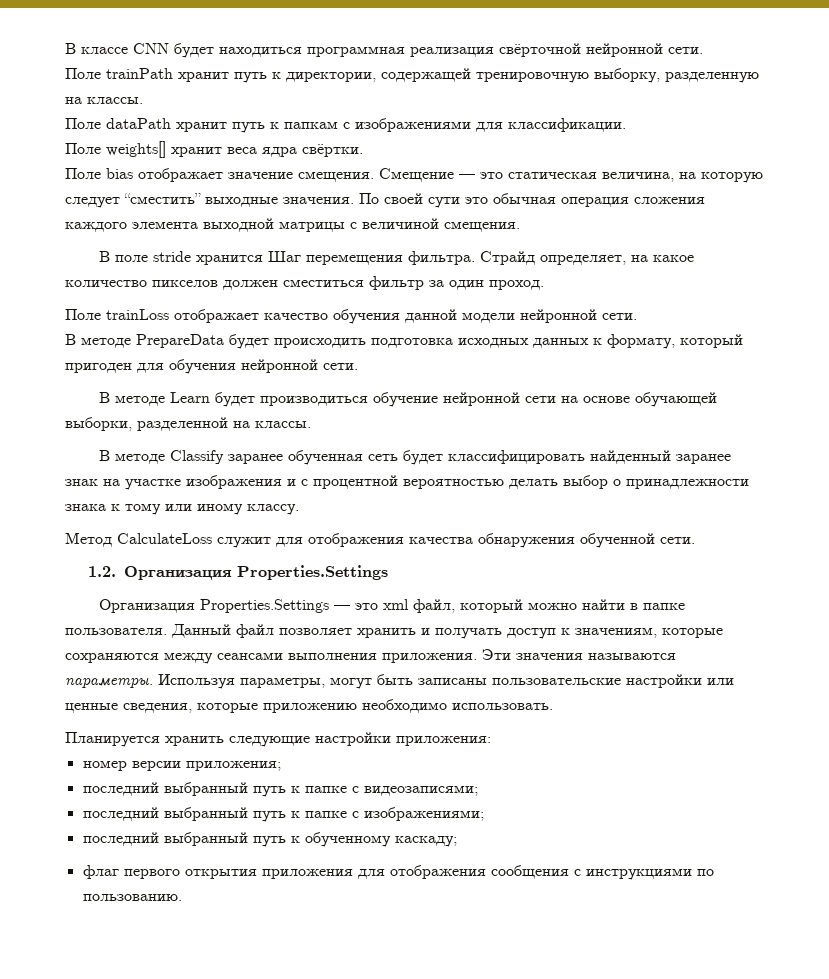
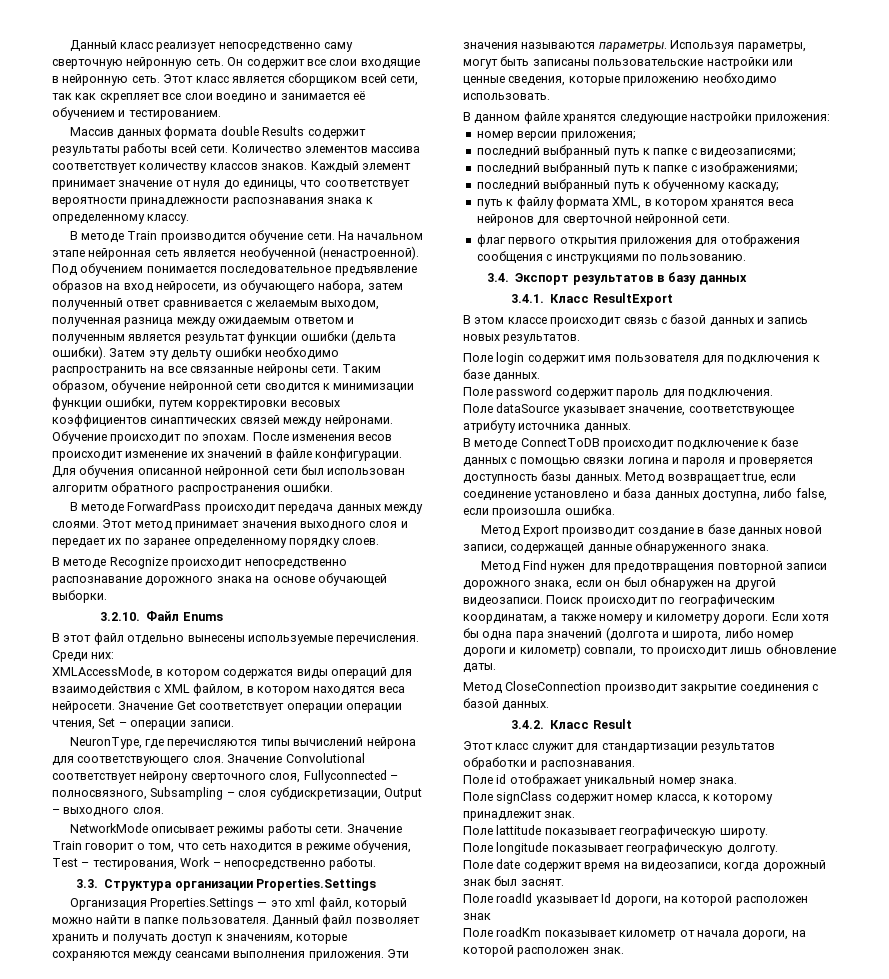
- В классе CNN будет находиться программная реализация свёрточной нейронной сети.
- Поле trainPath хранит путь к директории, содержащей тренировочную выборку, разделенную на классы.
- Поле dataPath хранит путь к папкам с изображениями для классификации.
- Поле weights[] хранит веса ядра свёртки.
- Поле bias отображает значение смещения. Смещение — это статическая величина, на которую следует “сместить” выходные значения. По своей сути это обычная операция сложения каждого элемента выходной матрицы с величиной смещения.
- В поле stride хранится Шаг перемещения фильтра. Страйд определяет, на какое количество пикселов должен сместиться фильтр за один проход.
- Поле trainLoss отображает качество обучения данной модели нейронной сети.
- В методе PrepareData будет происходить подготовка исходных данных к формату, который пригоден для обучения нейронной сети.
- В методе Learn будет производиться обучение нейронной сети на основе обучающей выборки, разделенной на классы.
- В методе Classify заранее обученная сеть будет классифицировать найденный заранее знак на участке изображения и с процентной вероятностью делать выбор о принадлежности знака к тому или иному классу.
- Метод CalculateLoss служит для отображения качества обнаружения обученной сети.
- 1.2. Организация Properties.Settings
+ Данный класс реализует непосредственно саму сверточную нейронную сеть. Он содержит все слои входящие в нейронную сеть. Этот класс является сборщиком всей сети, так как скрепляет все слои воедино и занимается её обучением и тестированием.
+ Массив данных формата double Results содержит результаты работы всей сети. Количество элементов массива соответствует количеству классов знаков. Каждый элемент принимает значение от нуля до единицы, что соответствует вероятности принадлежности распознавания знака к определенному классу.
+ В методе Train производится обучение сети. На начальном этапе нейронная сеть является необученной (ненастроенной). Под обучением понимается последовательное предъявление образов на вход нейросети, из обучающего набора, затем полученный ответ сравнивается с желаемым выходом, полученная разница между ожидаемым ответом и полученным является результат функции ошибки (дельта ошибки). Затем эту дельту ошибки необходимо распространить на все связанные нейроны сети. Таким образом, обучение нейронной сети сводится к минимизации функции ошибки, путем корректировки весовых коэффициентов синаптических связей между нейронами. Обучение происходит по эпохам. После изменения весов происходит изменение их значений в файле конфигурации. Для обучения описанной нейронной сети был использован алгоритм обратного распространения ошибки.
+ В методе ForwardPass происходит передача данных между слоями. Этот метод принимает значения выходного слоя и передает их по заранее определенному порядку слоев.
+ В методе Recognize происходит непосредственно распознавание дорожного знака на основе обучающей выборки.
+ 3.2.10. Файл Enums
+ В этот файл отдельно вынесены используемые перечисления. Среди них:
+ XMLAccessMode, в котором содержатся виды операций для взаимодействия с XML файлом, в котором находятся веса нейросети. Значение Get соответствует операции операции чтения, Set – операции записи.
+ NeuronType, где перечисляются типы вычислений нейрона для соответствующего слоя. Значение Convolutional соответствует нейрону сверточного слоя, Fullyconnected – полносвязного, Subsampling – слоя субдискретизации, Output – выходного слоя.
+ NetworkMode описывает режимы работы сети. Значение Train говорит о том, что сеть находится в режиме обучения, Test – тестирования, Work – непосредственно работы.
+ 3.3. Структура организации Properties.Settings
- Планируется хранить следующие настройки приложения:
+ В данном файле хранятся следующие настройки приложения:
+ путь к файлу формата XML, в котором хранятся веса нейронов для сверточной нейронной сети.
+ 3.4. Экспорт результатов в базу данных
+ 3.4.1. Класс ResultExport
+ В этом классе происходит связь с базой данных и запись новых результатов.
+ Поле login содержит имя пользователя для подключения к базе данных.
+ Поле password содержит пароль для подключения.
+ Поле dataSource указывает значение, соответствующее атрибуту источника данных.
+ В методе ConnectToDB происходит подключение к базе данных с помощью связки логина и пароля и проверяется доступность базы данных. Метод возвращает true, если соединение установлено и база данных доступна, либо false, если произошла ошибка.
+ Метод Export производит создание в базе данных новой записи, содержащей данные обнаруженного знака.
+ Метод Find нужен для предотвращения повторной записи дорожного знака, если он был обнаружен на другой видеозаписи. Поиск происходит по географическим координатам, а также номеру и километру дороги. Если хотя бы одна пара значений (долгота и широта, либо номер дороги и километр) совпали, то происходит лишь обновление даты.
+ Метод CloseConnection производит закрытие соединения с базой данных.
+ 3.4.2. Класс Result
+ Этот класс служит для стандартизации результатов обработки и распознавания.
+ Поле id отображает уникальный номер знака.
+ Поле signClass содержит номер класса, к которому принадлежит знак.
+ Поле lattitude показывает географическую широту.
+ Поле longitude показывает географическую долготу.
+ Поле date содержит время на видеозаписи, когда дорожный знак был заснят.
+ Поле roadId указывает Id дороги, на которой расположен знак
+ Поле roadKm показывает километр от начала дороги, на которой расположен знак.

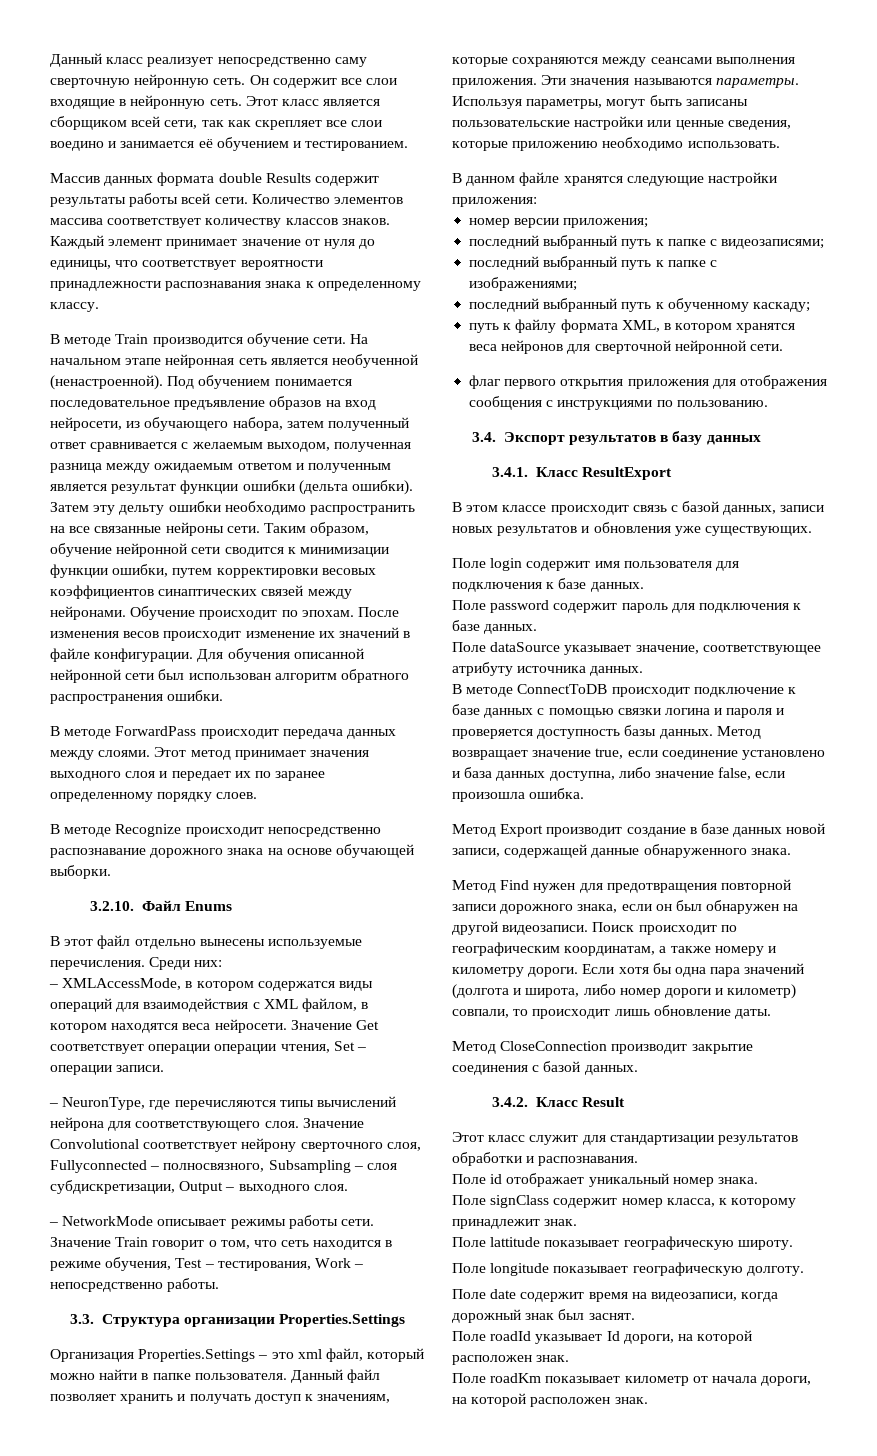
- XMLAccessMode, в котором содержатся виды операций для взаимодействия с XML файлом, в котором находятся веса нейросети.
+ – XMLAccessMode, в котором содержатся виды операций для взаимодействия с XML файлом, в котором находятся веса нейросети.
- NeuronType, где перечисляются типы вычислений нейрона для соответствующего слоя.
+ – NeuronType, где перечисляются типы вычислений нейрона для соответствующего слоя.
- NetworkMode описывает режимы работы сети.
+ – NetworkMode описывает режимы работы сети.
- Организация Properties.Settings — это xml файл, который можно найти в папке пользователя.
+ Организация Properties.Settings – это xml файл, который можно найти в папке пользователя.
- В этом классе происходит связь с базой данных и запись новых результатов.
+ В этом классе происходит связь с базой данных, записи новых результатов и обновления уже существующих.
- Поле password содержит пароль для подключения.
+ Поле password содержит пароль для подключения к базе данных.
- Метод возвращает true, если соединение установлено и база данных доступна, либо false, если произошла ошибка.
+ Метод возвращает значение true, если соединение установлено и база данных доступна, либо значение false, если произошла ошибка.
- Поле roadId указывает Id дороги, на которой расположен знак
+ Поле roadId указывает Id дороги, на которой расположен знак.

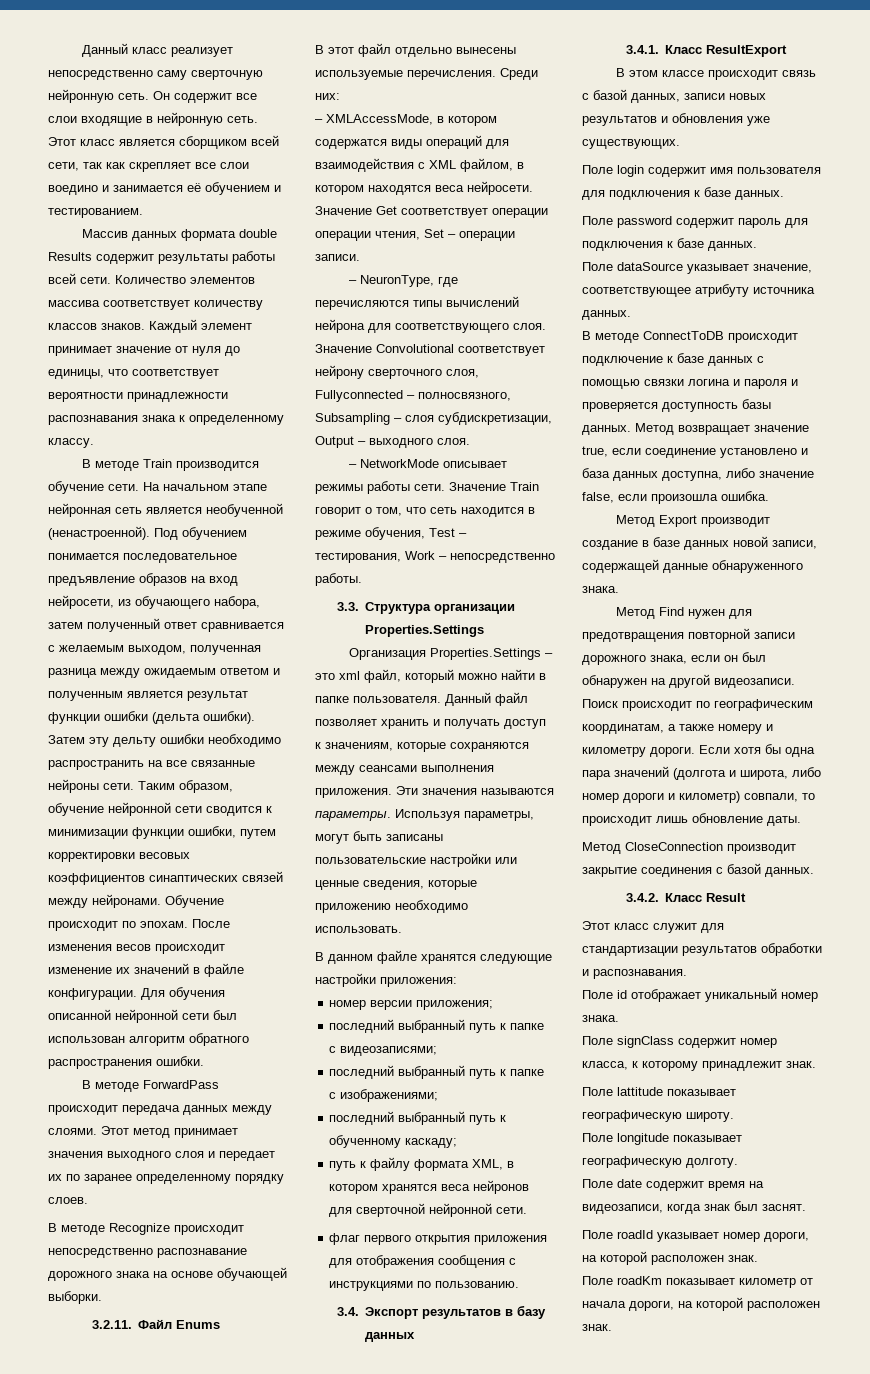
- 3.2.10. Файл Enums
+ 3.2.11. Файл Enums
- Поле date содержит время на видеозаписи, когда дорожный знак был заснят.
+ Поле date содержит время на видеозаписи, когда знак был заснят.
- Поле roadId указывает Id дороги, на которой расположен знак.
+ Поле roadId указывает номер дороги, на которой расположен знак.

